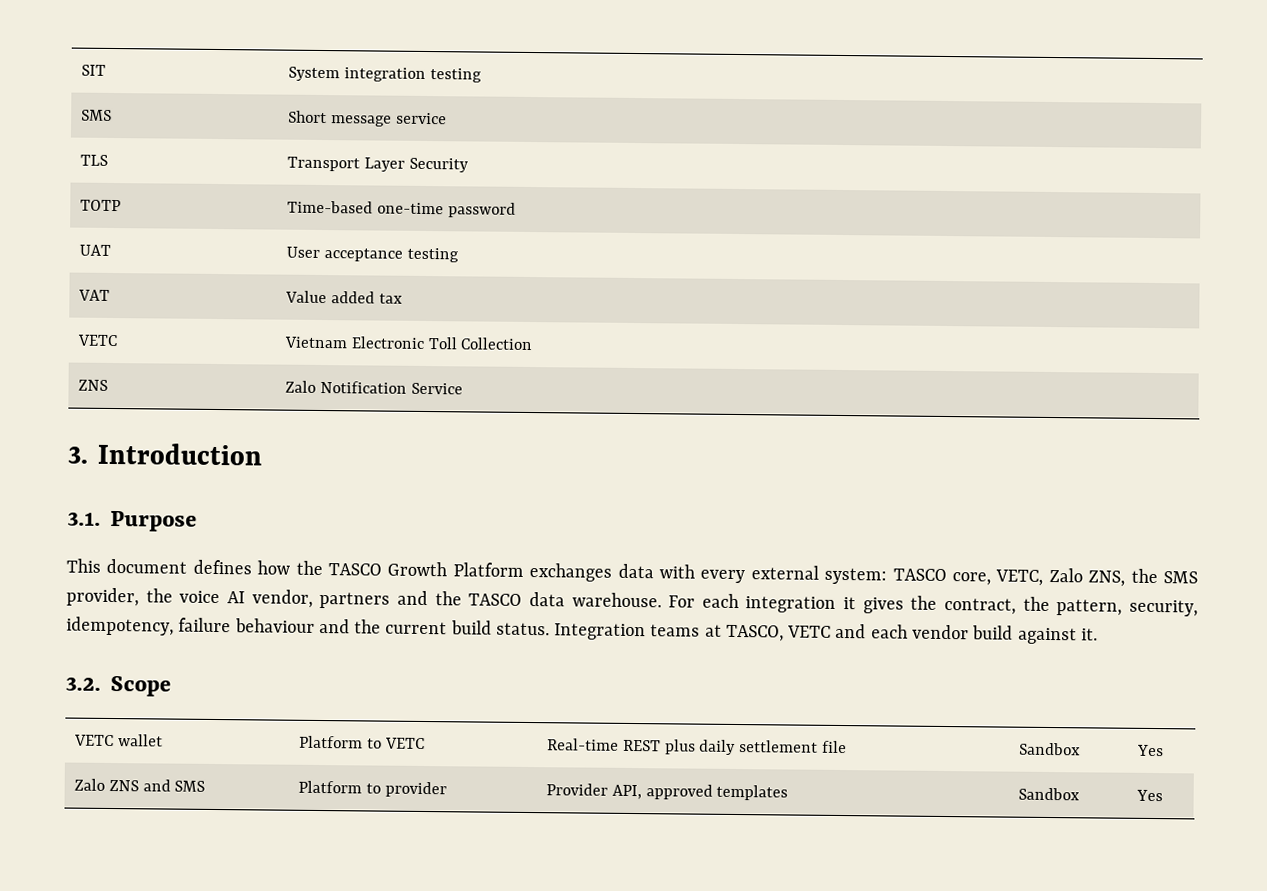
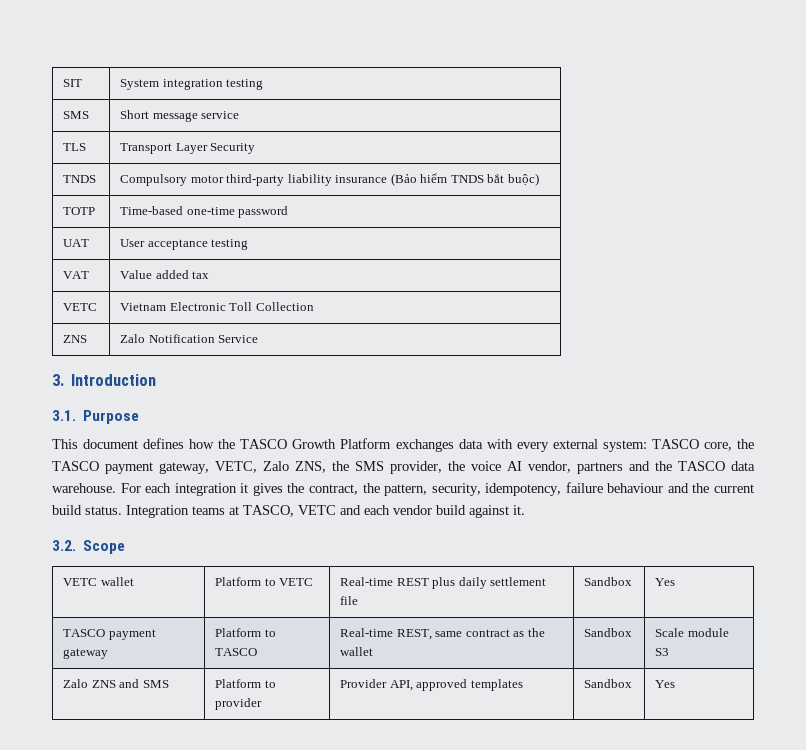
+ TNDS | Compulsory motor third-party liability insurance (Bảo hiểm TNDS bắt buộc)
- This document defines how the TASCO Growth Platform exchanges data with every external system: TASCO core, VETC, Zalo ZNS, the SMS provider, the voice AI vendor, partners and the TASCO data warehouse.
+ This document defines how the TASCO Growth Platform exchanges data with every external system: TASCO core, the TASCO payment gateway, VETC, Zalo ZNS, the SMS provider, the voice AI vendor, partners and the TASCO data warehouse.
+ TASCO payment gateway | Platform to TASCO | Real-time REST, same contract as the wallet | Sandbox | Scale module S3

